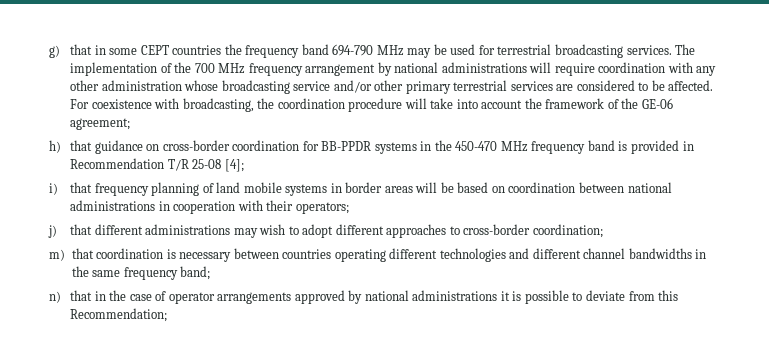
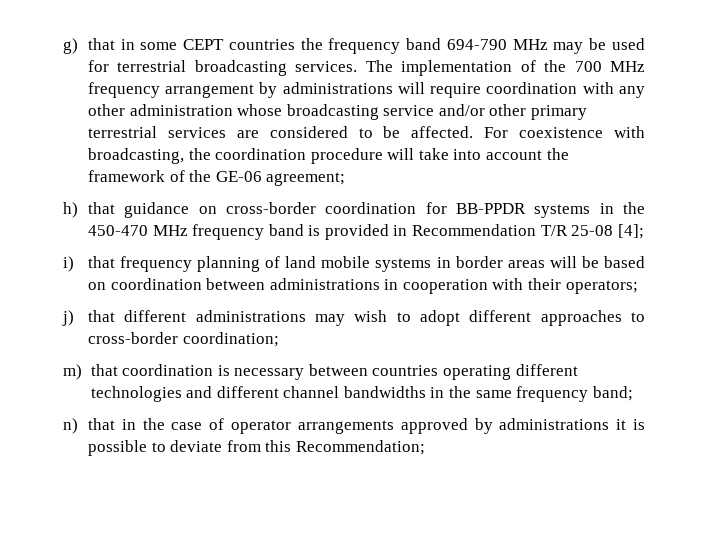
- The implementation of the 700 MHz frequency arrangement by national administrations will require coordination with any other administration whose broadcasting service and/or other primary terrestrial services are considered to be affected.
+ The implementation of the 700 MHz frequency arrangement by administrations will require coordination with any other administration whose broadcasting service and/or other primary terrestrial services are considered to be affected.
- i) that frequency planning of land mobile systems in border areas will be based on coordination between national administrations in cooperation with their operators;
+ i) that frequency planning of land mobile systems in border areas will be based on coordination between administrations in cooperation with their operators;
- n) that in the case of operator arrangements approved by national administrations it is possible to deviate from this Recommendation;
+ n) that in the case of operator arrangements approved by administrations it is possible to deviate from this Recommendation;

